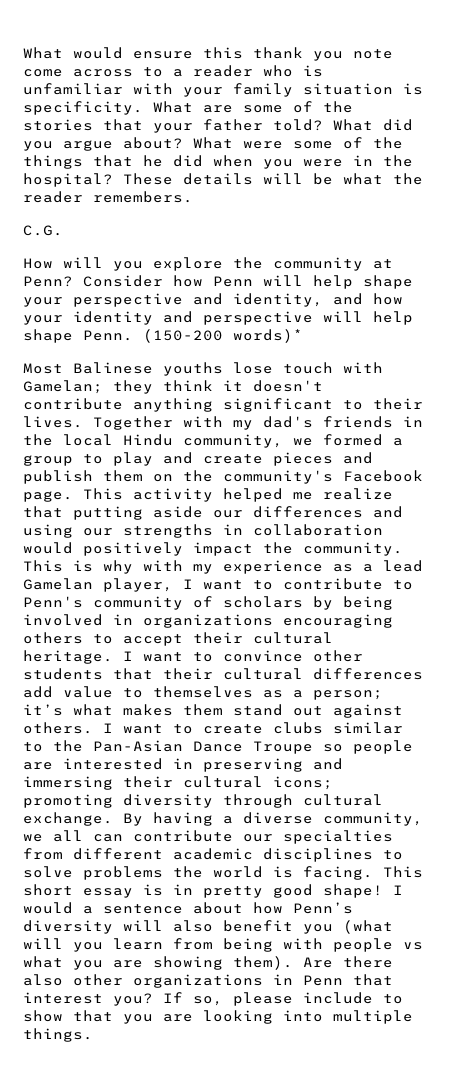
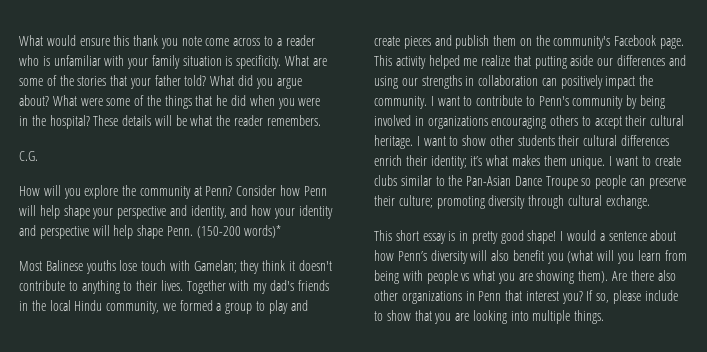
- Most Balinese youths lose touch with Gamelan; they think it doesn't contribute anything significant to their lives.
+ Most Balinese youths lose touch with Gamelan; they think it doesn't contribute to anything to their lives.
- This activity helped me realize that putting aside our differences and using our strengths in collaboration would positively impact the community.
+ This activity helped me realize that putting aside our differences and using our strengths in collaboration can positively impact the community.
- This is why with my experience as a lead Gamelan player, I want to contribute to Penn's community of scholars by being involved in organizations encouraging others to accept their cultural heritage.
+ I want to contribute to Penn's community by being involved in organizations encouraging others to accept their cultural heritage.
- I want to convince other students that their cultural differences add value to themselves as a person; it’s what makes them stand out against others.
+ I want to show other students their cultural differences enrich their identity; it’s what makes them unique.
- I want to create clubs similar to the Pan-Asian Dance Troupe so people are interested in preserving and immersing their cultural icons; promoting diversity through cultural exchange. By having a diverse community, we all can contribute our specialties from different academic disciplines to solve problems the world is facing. This short essay is in pretty good shape!
+ I want to create clubs similar to the Pan-Asian Dance Troupe so people can preserve their culture; promoting diversity through cultural exchange.
+ This short essay is in pretty good shape!

